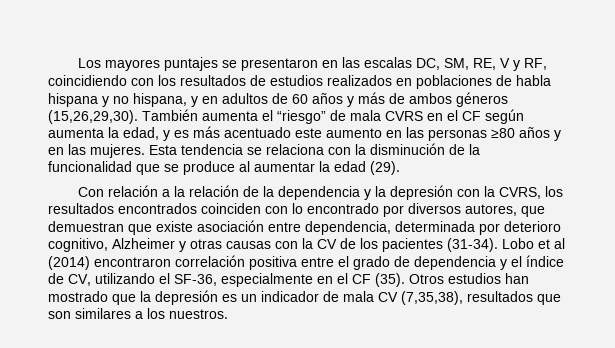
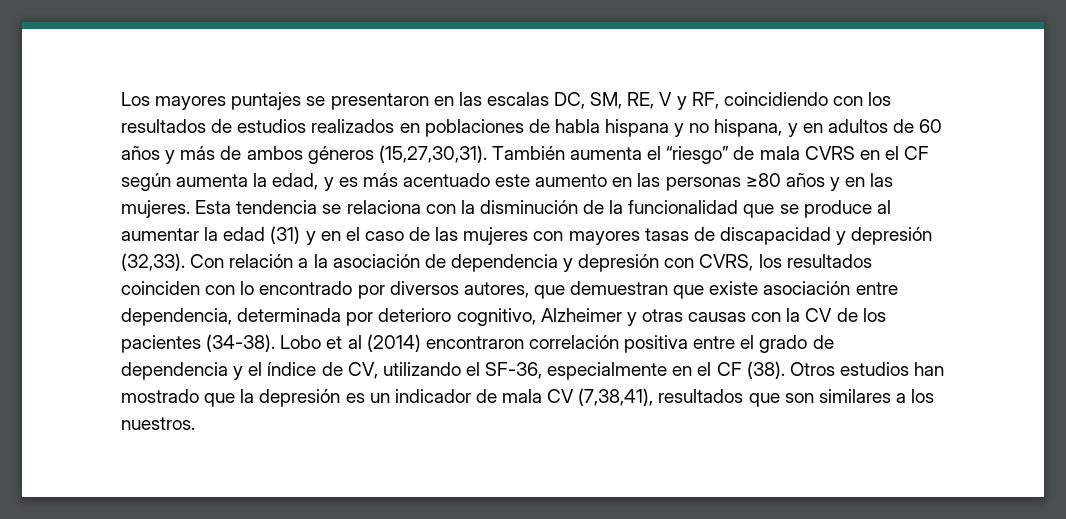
- Los mayores puntajes se presentaron en las escalas DC, SM, RE, V y RF, coincidiendo con los resultados de estudios realizados en poblaciones de habla hispana y no hispana, y en adultos de 60 años y más de ambos géneros (15,26,29,30).
+ Los mayores puntajes se presentaron en las escalas DC, SM, RE, V y RF, coincidiendo con los resultados de estudios realizados en poblaciones de habla hispana y no hispana, y en adultos de 60 años y más de ambos géneros (15,27,30,31).
- Esta tendencia se relaciona con la disminución de la funcionalidad que se produce al aumentar la edad (29).
- Con relación a la relación de la dependencia y la depresión con la CVRS, los resultados encontrados coinciden con lo encontrado por diversos autores, que demuestran que existe asociación entre dependencia, determinada por deterioro cognitivo, Alzheimer y otras causas con la CV de los pacientes (31-34).
+ Esta tendencia se relaciona con la disminución de la funcionalidad que se produce al aumentar la edad (31) y en el caso de las mujeres con mayores tasas de discapacidad y depresión (32,33). Con relación a la asociación de dependencia y depresión con CVRS, los resultados coinciden con lo encontrado por diversos autores, que demuestran que existe asociación entre dependencia, determinada por deterioro cognitivo, Alzheimer y otras causas con la CV de los pacientes (34-38).
- Lobo et al (2014) encontraron correlación positiva entre el grado de dependencia y el índice de CV, utilizando el SF-36, especialmente en el CF (35).
+ Lobo et al (2014) encontraron correlación positiva entre el grado de dependencia y el índice de CV, utilizando el SF-36, especialmente en el CF (38).
- Otros estudios han mostrado que la depresión es un indicador de mala CV (7,35,38), resultados que son similares a los nuestros.
+ Otros estudios han mostrado que la depresión es un indicador de mala CV (7,38,41), resultados que son similares a los nuestros.

